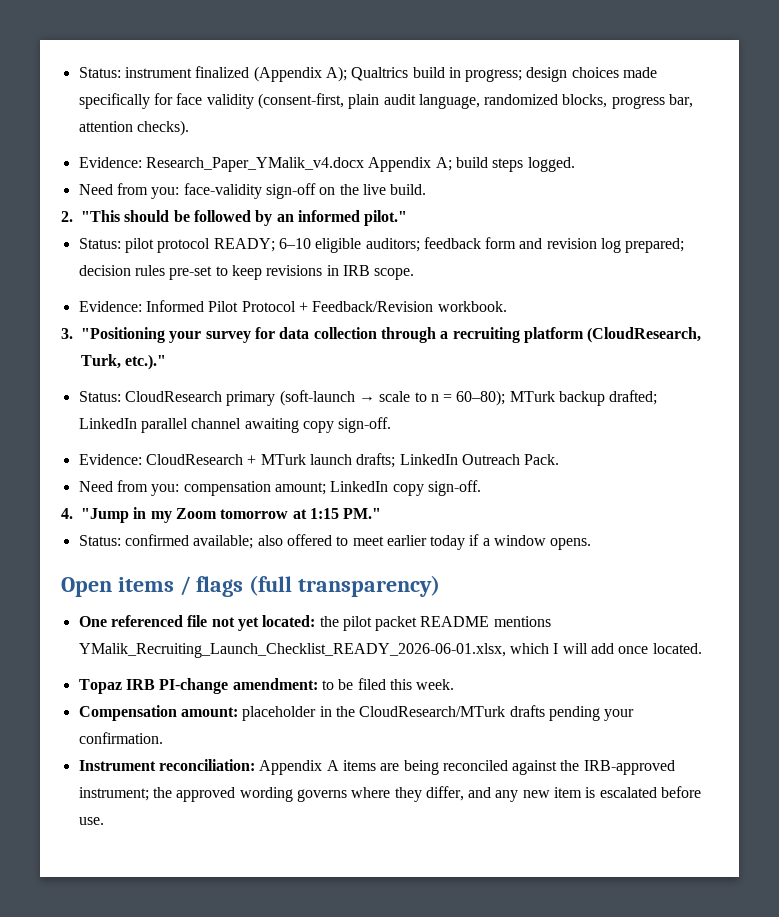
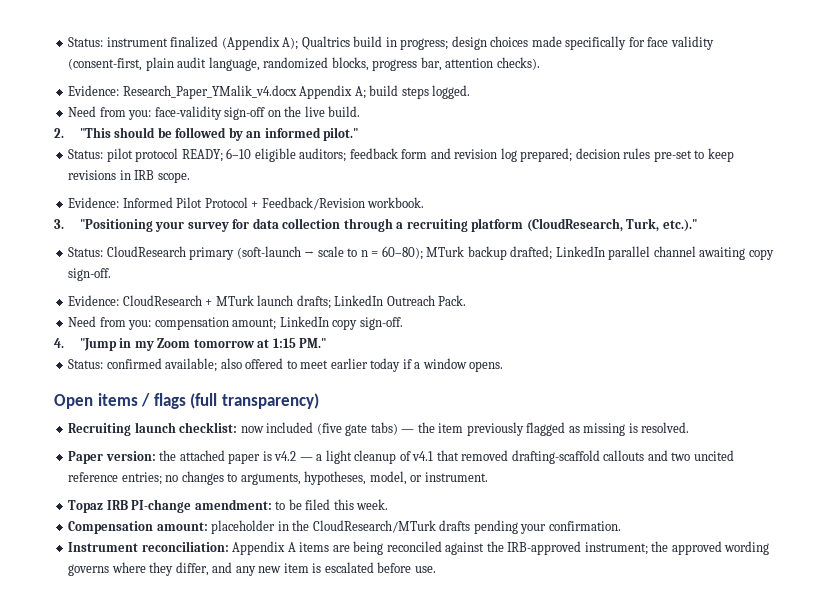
- One referenced file not yet located: the pilot packet README mentions YMalik_Recruiting_Launch_Checklist_READY_2026-06-01.xlsx, which I will add once located.
+ Recruiting launch checklist: now included (five gate tabs) — the item previously flagged as missing is resolved.
+ Paper version: the attached paper is v4.2 — a light cleanup of v4.1 that removed drafting-scaffold callouts and two uncited reference entries; no changes to arguments, hypotheses, model, or instrument.

